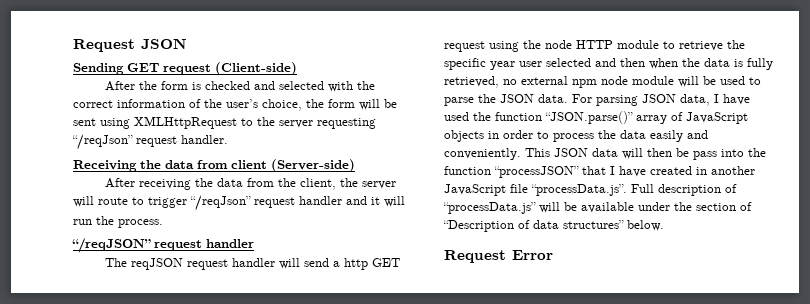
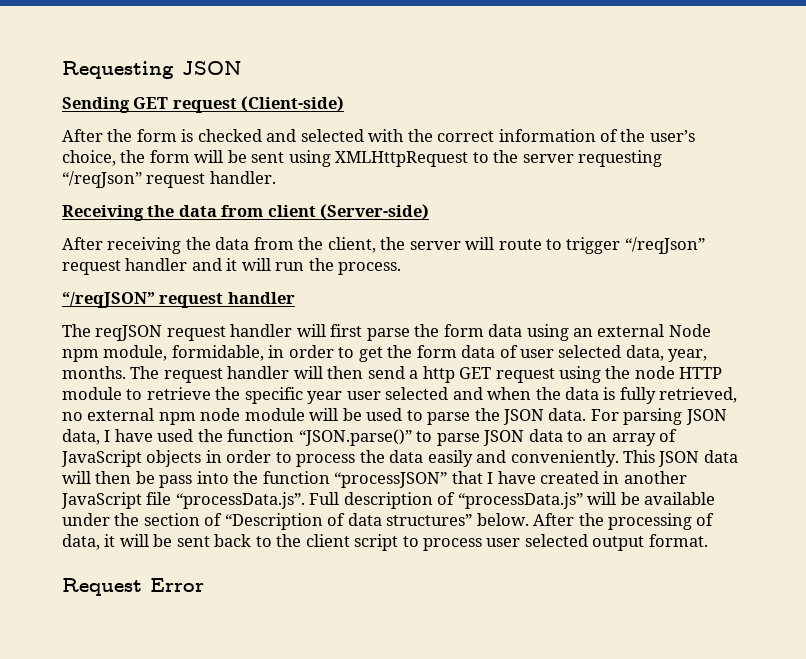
- Request JSON
+ Requesting JSON
- The reqJSON request handler will send a http GET request using the node HTTP module to retrieve the specific year user selected and then when the data is fully retrieved, no external npm node module will be used to parse the JSON data.
+ The reqJSON request handler will first parse the form data using an external Node npm module, formidable, in order to get the form data of user selected data, year, months. The request handler will then send a http GET request using the node HTTP module to retrieve the specific year user selected and when the data is fully retrieved, no external npm node module will be used to parse the JSON data.
- For parsing JSON data, I have used the function “JSON.parse()” array of JavaScript objects in order to process the data easily and conveniently.
+ For parsing JSON data, I have used the function “JSON.parse()” to parse JSON data to an array of JavaScript objects in order to process the data easily and conveniently.
+ After the processing of data, it will be sent back to the client script to process user selected output format.

